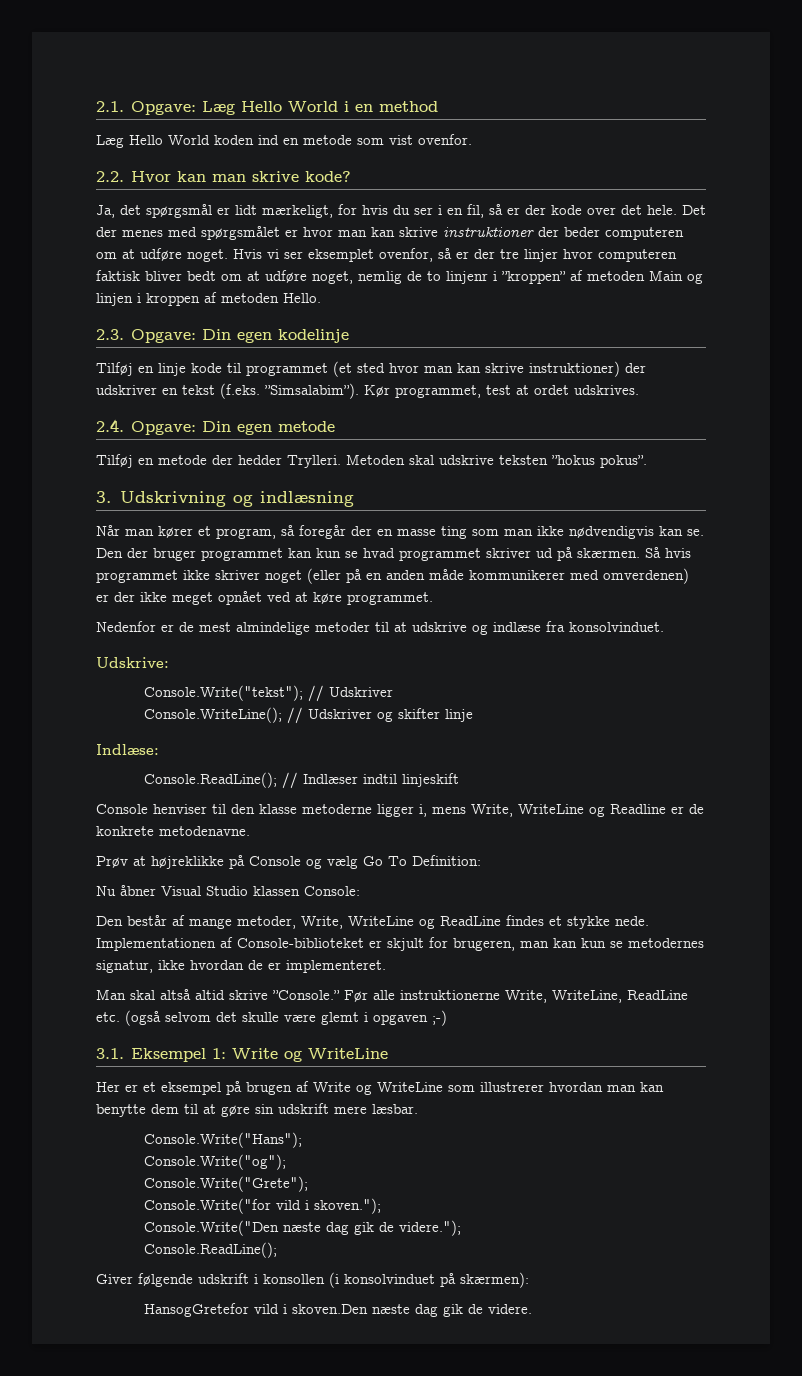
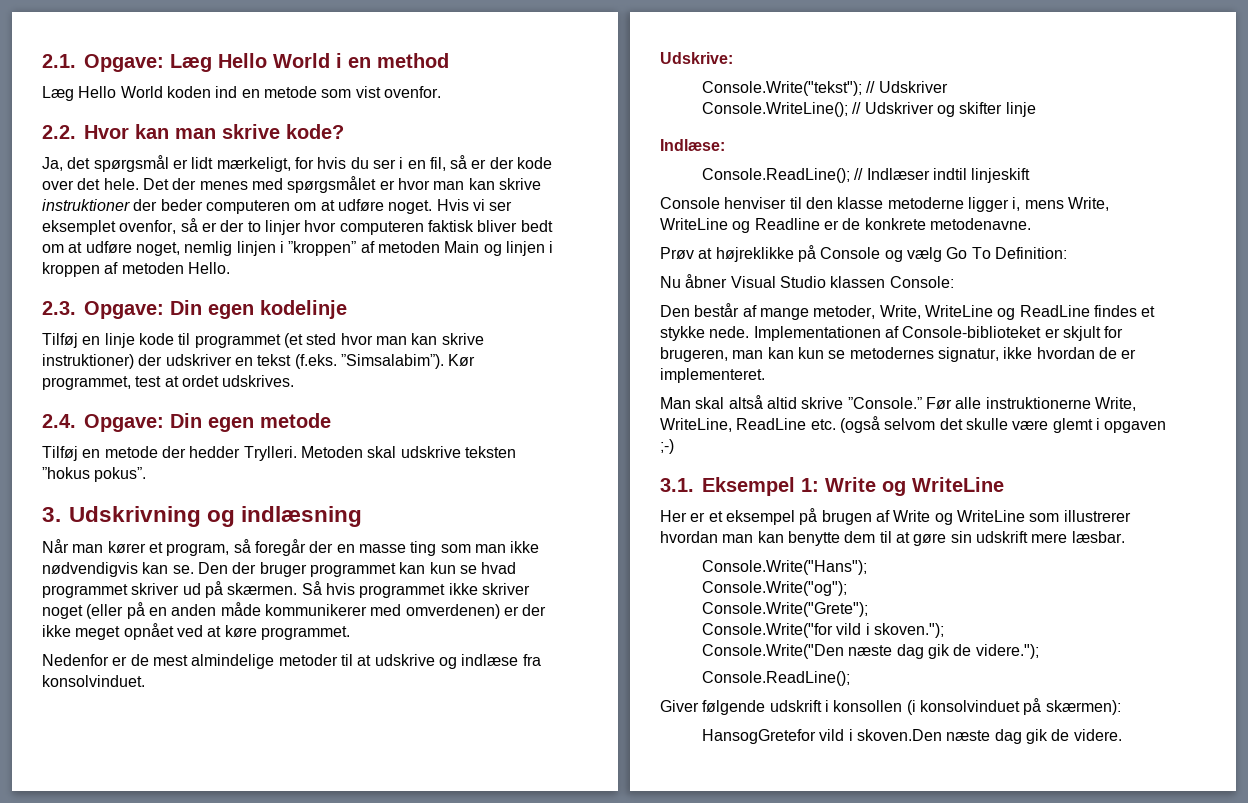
- Hvis vi ser eksemplet ovenfor, så er der tre linjer hvor computeren faktisk bliver bedt om at udføre noget, nemlig de to linjenr i ”kroppen” af metoden Main og linjen i kroppen af metoden Hello.
+ Hvis vi ser eksemplet ovenfor, så er der to linjer hvor computeren faktisk bliver bedt om at udføre noget, nemlig linjen i ”kroppen” af metoden Main og linjen i kroppen af metoden Hello.

